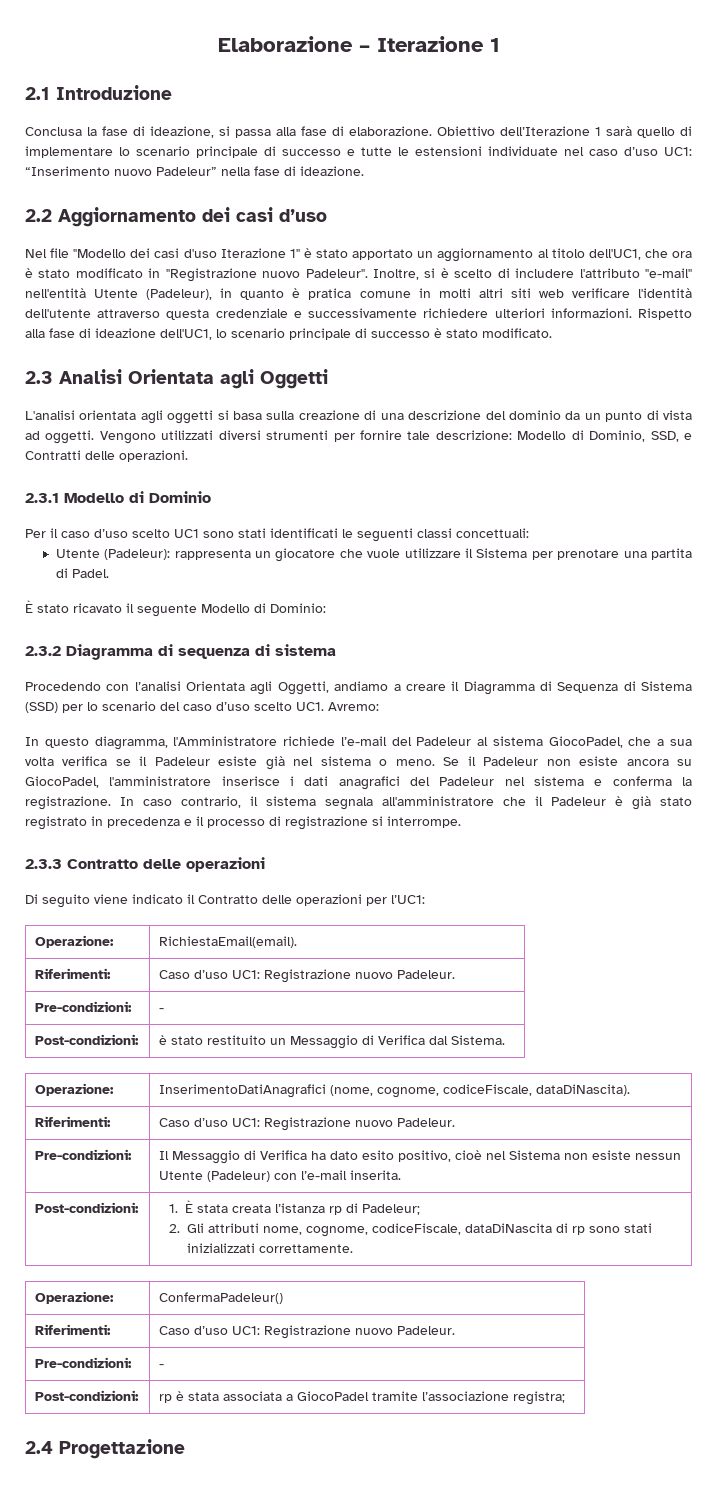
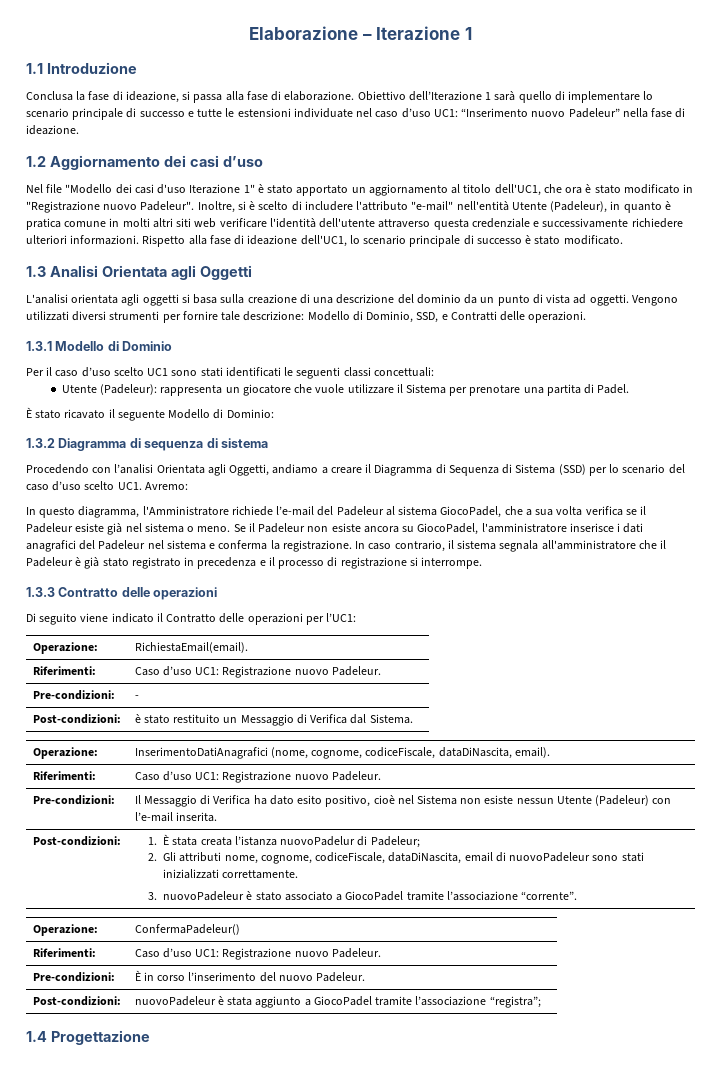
- 2.1 Introduzione
+ 1.1 Introduzione
- 2.2 Aggiornamento dei casi d’uso
+ 1.2 Aggiornamento dei casi d’uso
- 2.3 Analisi Orientata agli Oggetti
+ 1.3 Analisi Orientata agli Oggetti
- 2.3.1 Modello di Dominio
+ 1.3.1 Modello di Dominio
- 2.3.2 Diagramma di sequenza di sistema
+ 1.3.2 Diagramma di sequenza di sistema
- 2.3.3 Contratto delle operazioni
+ 1.3.3 Contratto delle operazioni
- Operazione: | InserimentoDatiAnagrafici (nome, cognome, codiceFiscale, dataDiNascita).
+ Operazione: | InserimentoDatiAnagrafici (nome, cognome, codiceFiscale, dataDiNascita, email).
- Post-condizioni: | 1. È stata creata l’istanza rp di Padeleur;
- 2. Gli attributi nome, cognome, codiceFiscale, dataDiNascita di rp sono stati inizializzati correttamente.
+ Post-condizioni: | 1. È stata creata l’istanza nuovoPadelur di Padeleur;
+ 2. Gli attributi nome, cognome, codiceFiscale, dataDiNascita, email di nuovoPadeleur sono stati inizializzati correttamente.
+ 3. nuovoPadeleur è stato associato a GiocoPadel tramite l’associazione “corrente”.
  Operazione: | ConfermaPadeleur()
  Riferimenti: | Caso d’uso UC1: Registrazione nuovo Padeleur.
- Pre-condizioni: | -
- Post-condizioni: | rp è stata associata a GiocoPadel tramite l’associazione registra;
- 2.4 Progettazione
+ Pre-condizioni: | È in corso l’inserimento del nuovo Padeleur.
+ Post-condizioni: | nuovoPadeleur è stata aggiunto a GiocoPadel tramite l’associazione “registra”;
+ 1.4 Progettazione

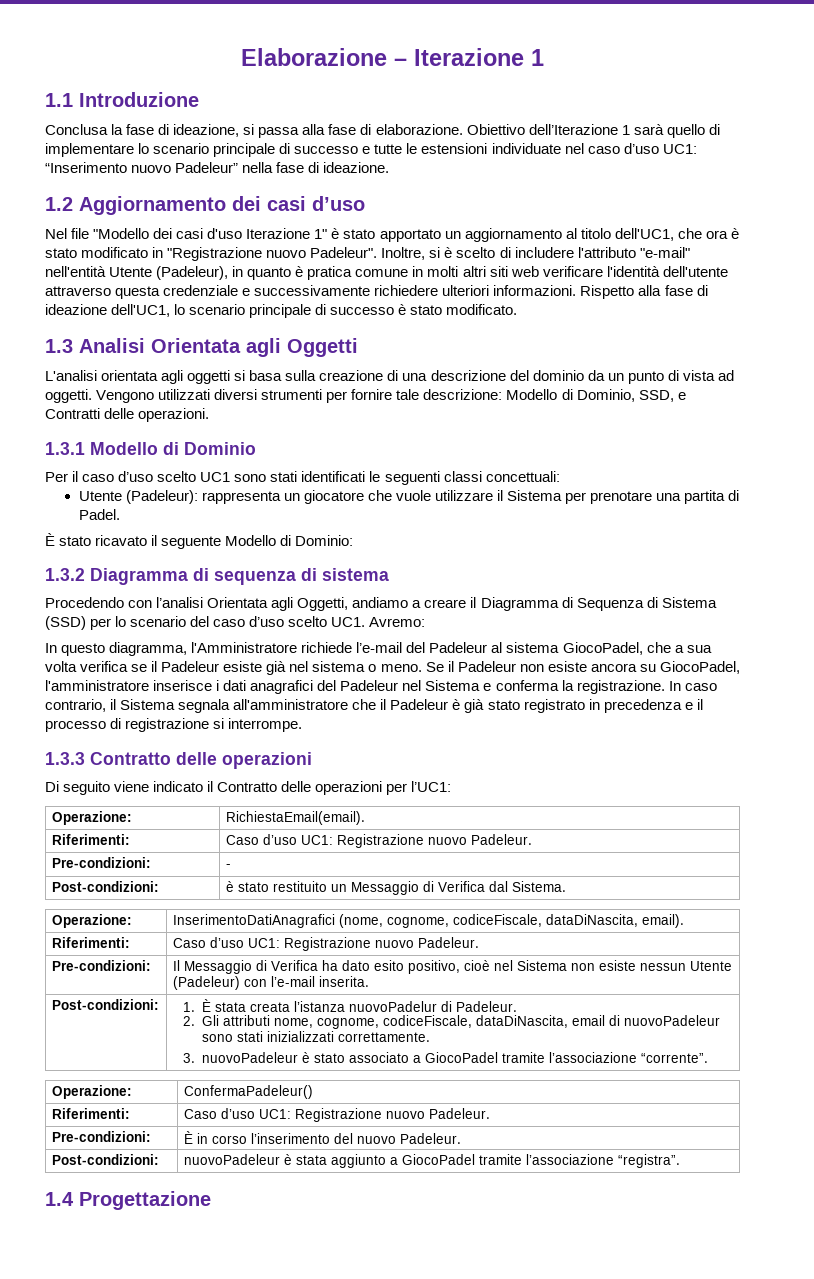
- Se il Padeleur non esiste ancora su GiocoPadel, l'amministratore inserisce i dati anagrafici del Padeleur nel sistema e conferma la registrazione.
+ Se il Padeleur non esiste ancora su GiocoPadel, l'amministratore inserisce i dati anagrafici del Padeleur nel Sistema e conferma la registrazione.
- In caso contrario, il sistema segnala all'amministratore che il Padeleur è già stato registrato in precedenza e il processo di registrazione si interrompe.
+ In caso contrario, il Sistema segnala all'amministratore che il Padeleur è già stato registrato in precedenza e il processo di registrazione si interrompe.
- Post-condizioni: | 1. È stata creata l’istanza nuovoPadelur di Padeleur;
+ Post-condizioni: | 1. È stata creata l’istanza nuovoPadelur di Padeleur.
- Post-condizioni: | nuovoPadeleur è stata aggiunto a GiocoPadel tramite l’associazione “registra”;
+ Post-condizioni: | nuovoPadeleur è stata aggiunto a GiocoPadel tramite l’associazione “registra”.

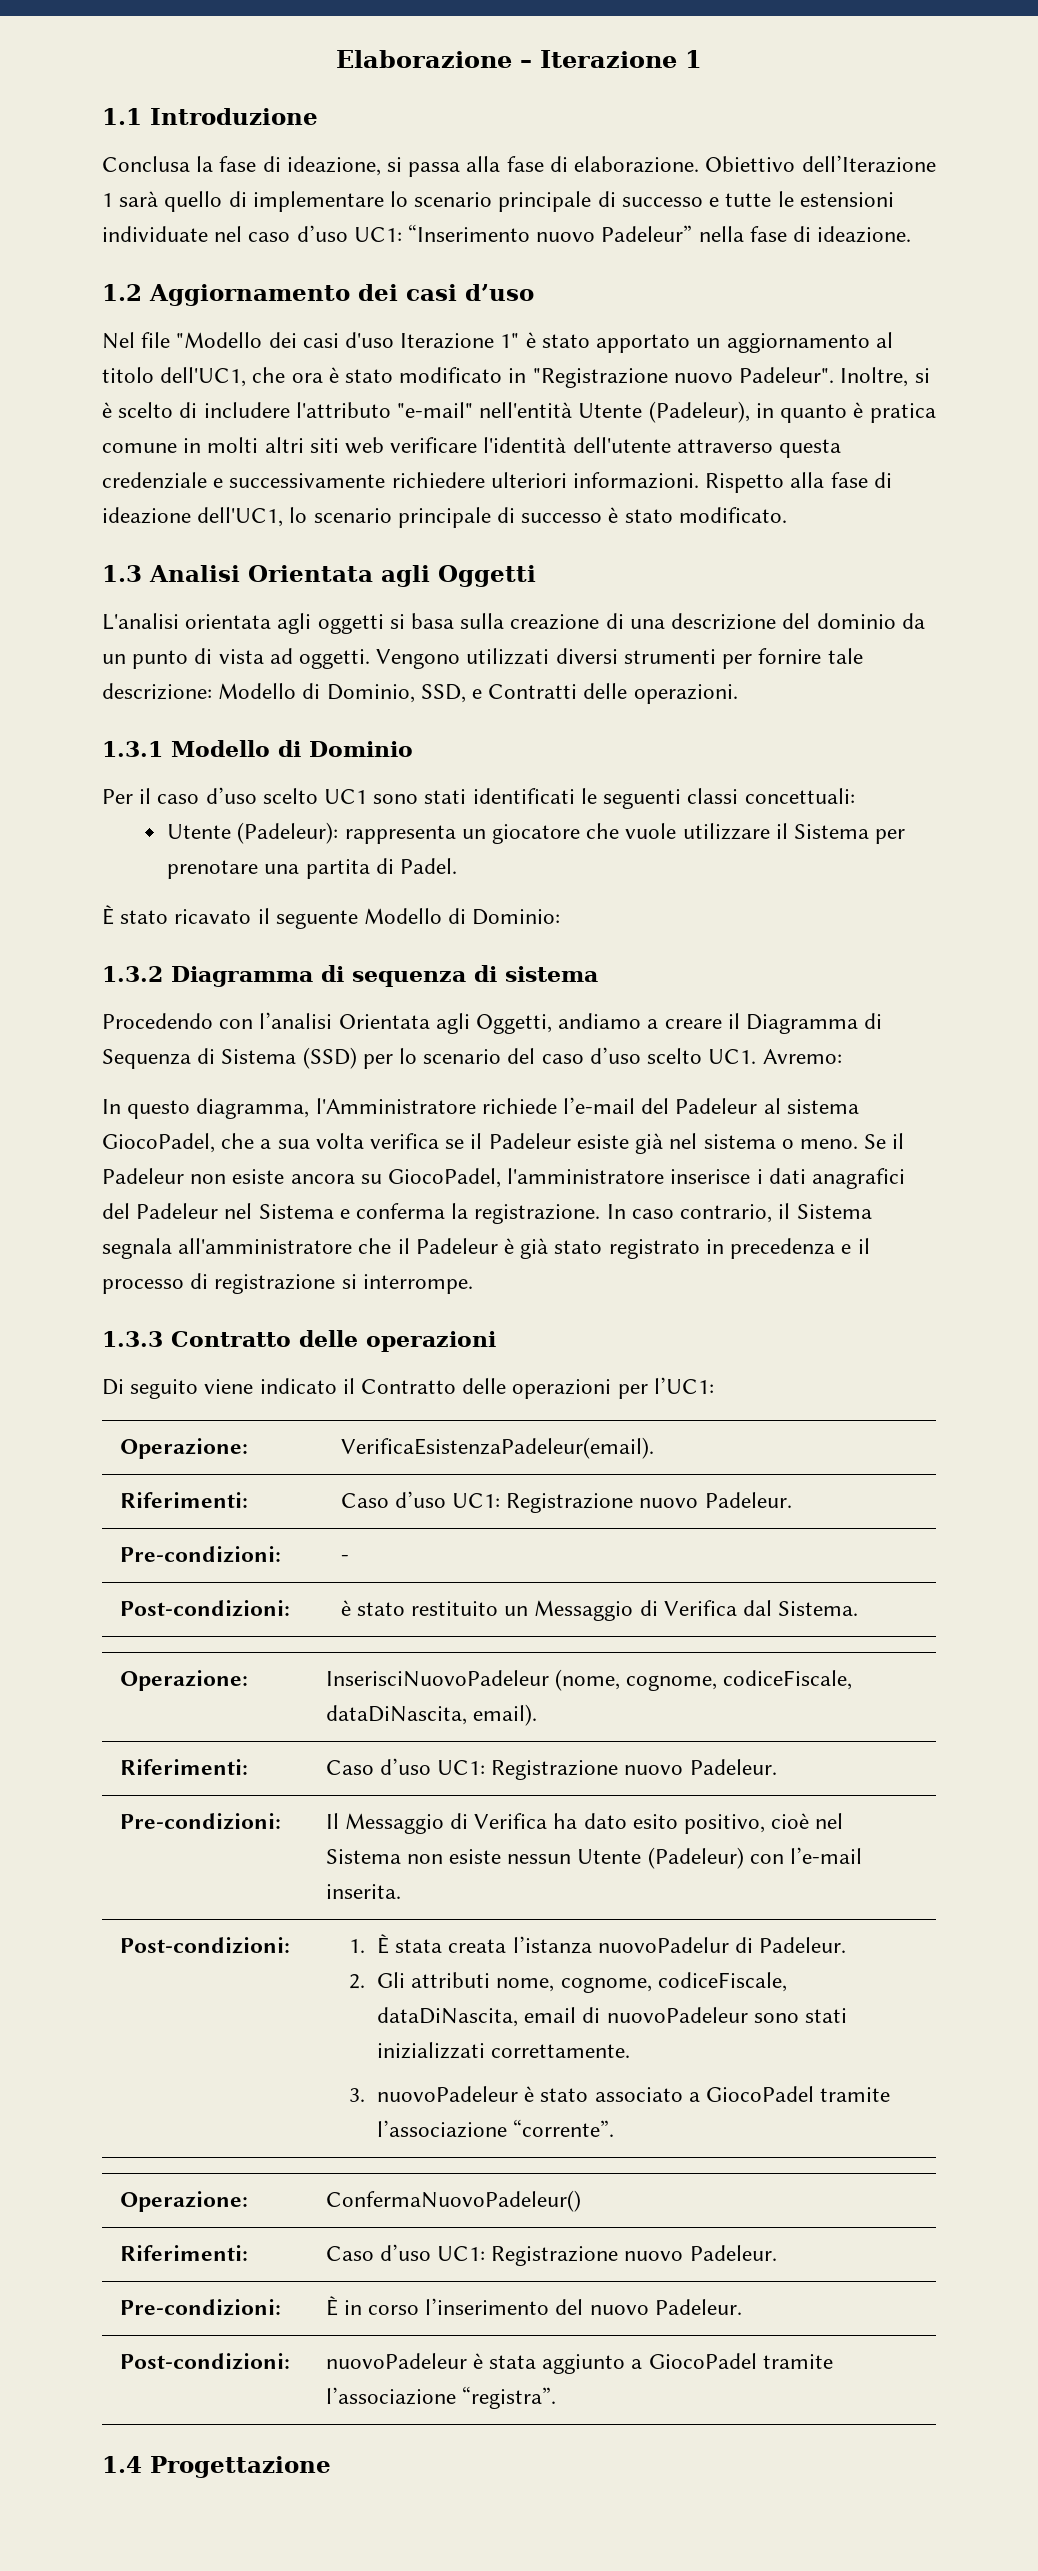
- Operazione: | RichiestaEmail(email).
+ Operazione: | VerificaEsistenzaPadeleur(email).
- Operazione: | InserimentoDatiAnagrafici (nome, cognome, codiceFiscale, dataDiNascita, email).
+ Operazione: | InserisciNuovoPadeleur (nome, cognome, codiceFiscale, dataDiNascita, email).
- Operazione: | ConfermaPadeleur()
+ Operazione: | ConfermaNuovoPadeleur()

